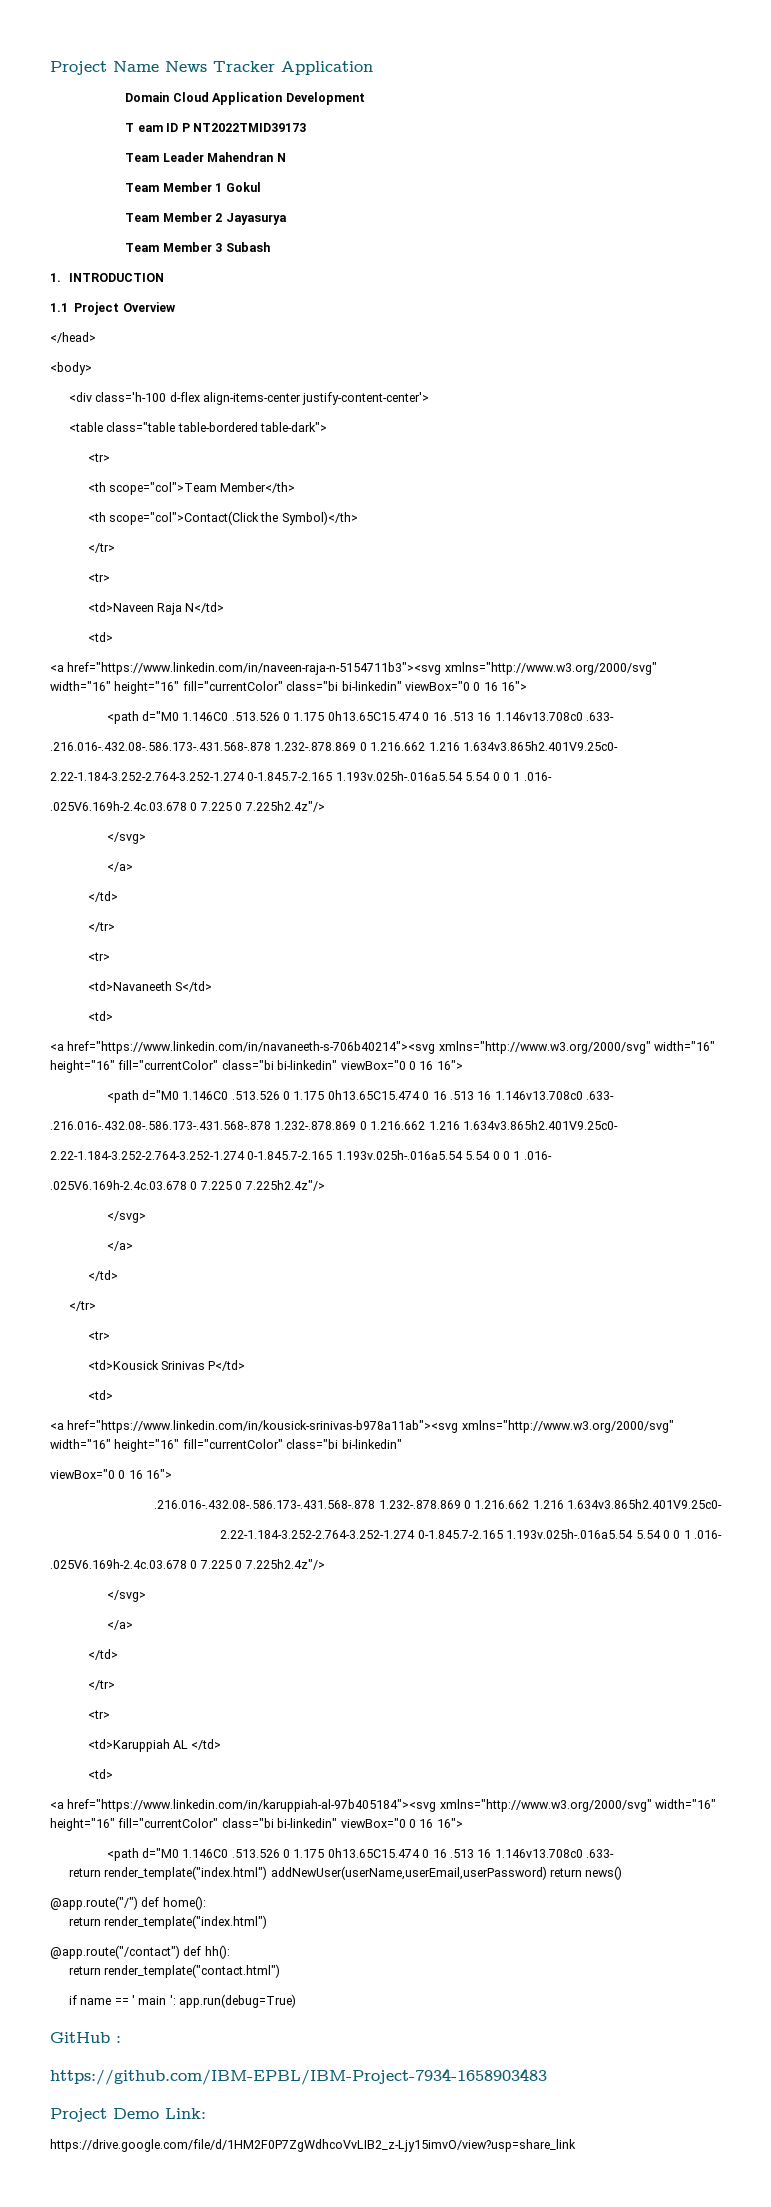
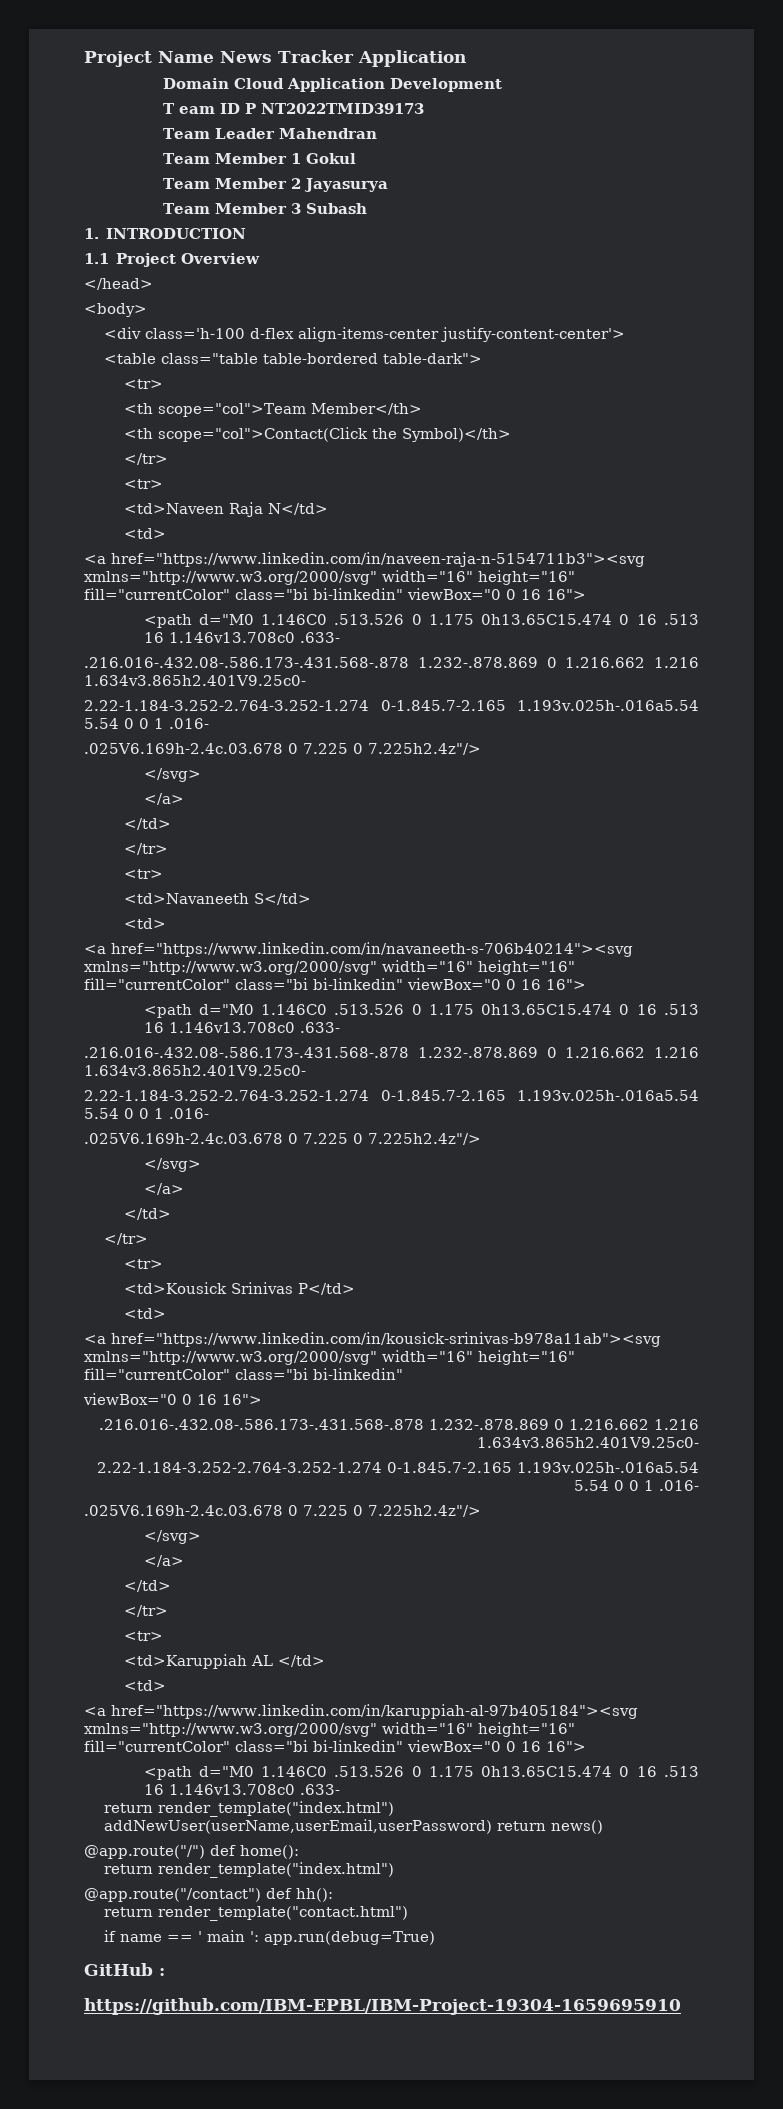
- Team Leader Mahendran N
+ Team Leader Mahendran
- https://github.com/IBM-EPBL/IBM-Project-7934-1658903483
- Project Demo Link:
- https://drive.google.com/file/d/1HM2F0P7ZgWdhcoVvLIB2_z-Ljy15imvO/view?usp=share_link
+ https://github.com/IBM-EPBL/IBM-Project-19304-1659695910

